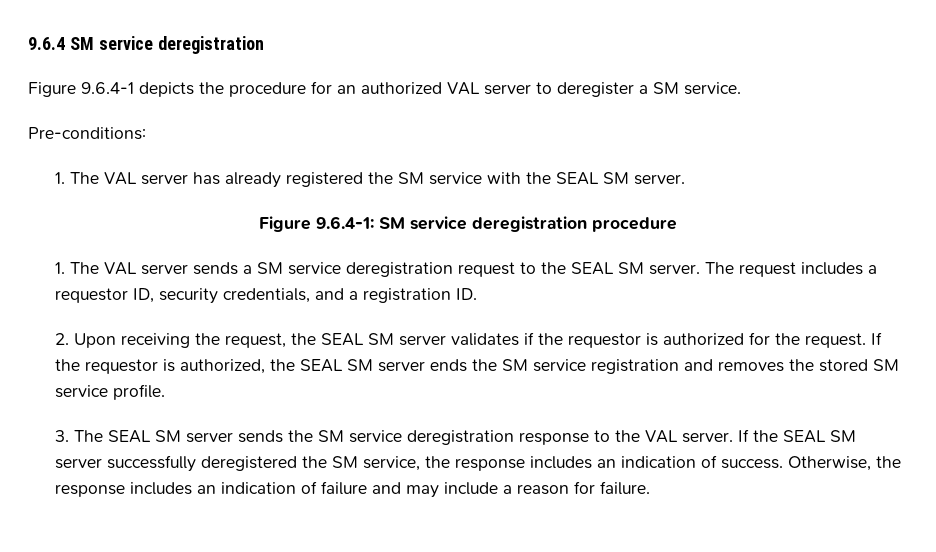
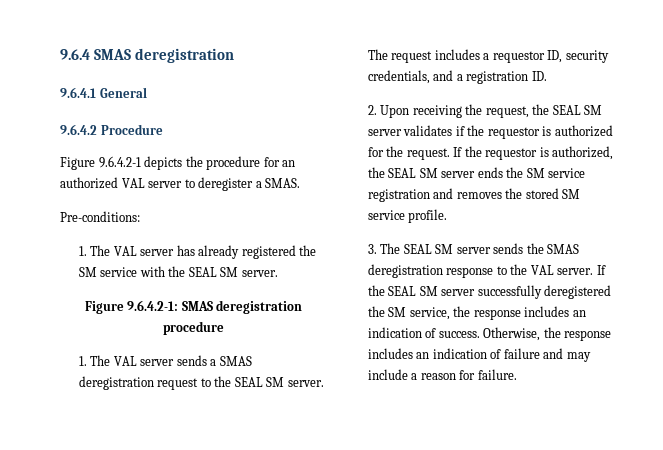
- 9.6.4 SM service deregistration
- Figure 9.6.4-1 depicts the procedure for an authorized VAL server to deregister a SM service.
+ 9.6.4 SMAS deregistration
+ 9.6.4.1 General
+ 9.6.4.2 Procedure
+ Figure 9.6.4.2-1 depicts the procedure for an authorized VAL server to deregister a SMAS.
- Figure 9.6.4-1: SM service deregistration procedure
+ Figure 9.6.4.2-1: SMAS deregistration procedure
- 1. The VAL server sends a SM service deregistration request to the SEAL SM server.
+ 1. The VAL server sends a SMAS deregistration request to the SEAL SM server.
- 3. The SEAL SM server sends the SM service deregistration response to the VAL server.
+ 3. The SEAL SM server sends the SMAS deregistration response to the VAL server.

